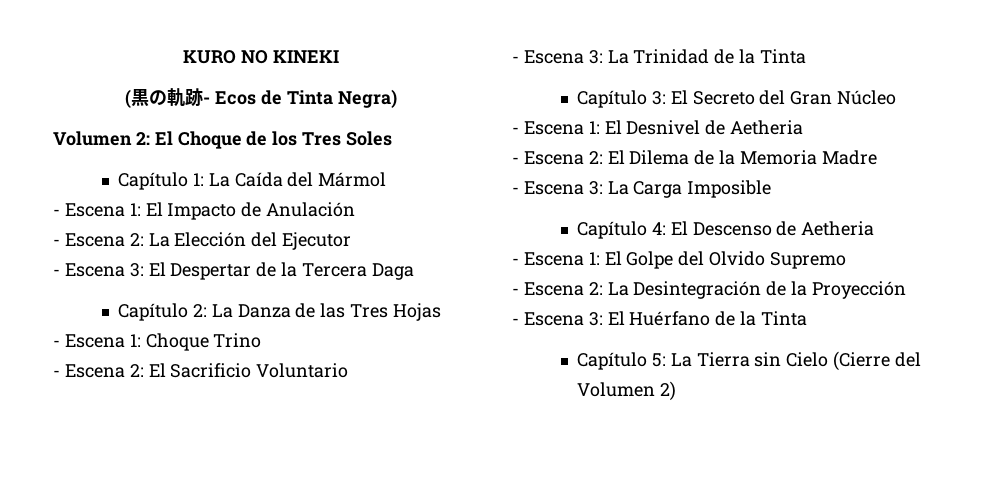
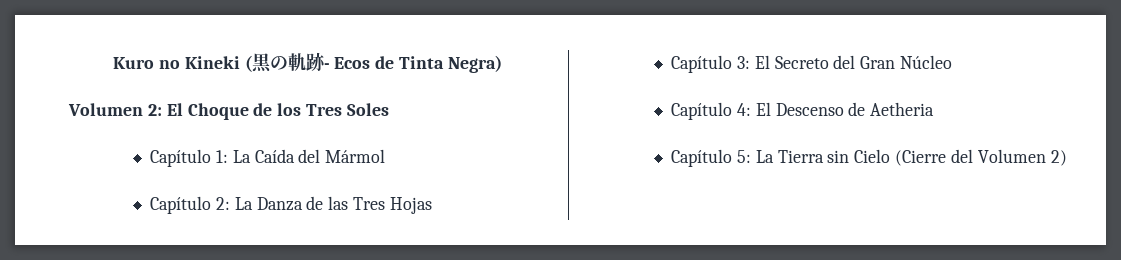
- KURO NO KINEKI
- (黒の軌跡- Ecos de Tinta Negra)
+ Kuro no Kineki (黒の軌跡- Ecos de Tinta Negra)
- - Escena 1: El Impacto de Anulación
- - Escena 2: La Elección del Ejecutor
- - Escena 3: El Despertar de la Tercera Daga
- - Escena 1: Choque Trino
- - Escena 2: El Sacrificio Voluntario
- - Escena 3: La Trinidad de la Tinta
- - Escena 1: El Desnivel de Aetheria
- - Escena 2: El Dilema de la Memoria Madre
- - Escena 3: La Carga Imposible
- - Escena 1: El Golpe del Olvido Supremo
- - Escena 2: La Desintegración de la Proyección
- - Escena 3: El Huérfano de la Tinta

